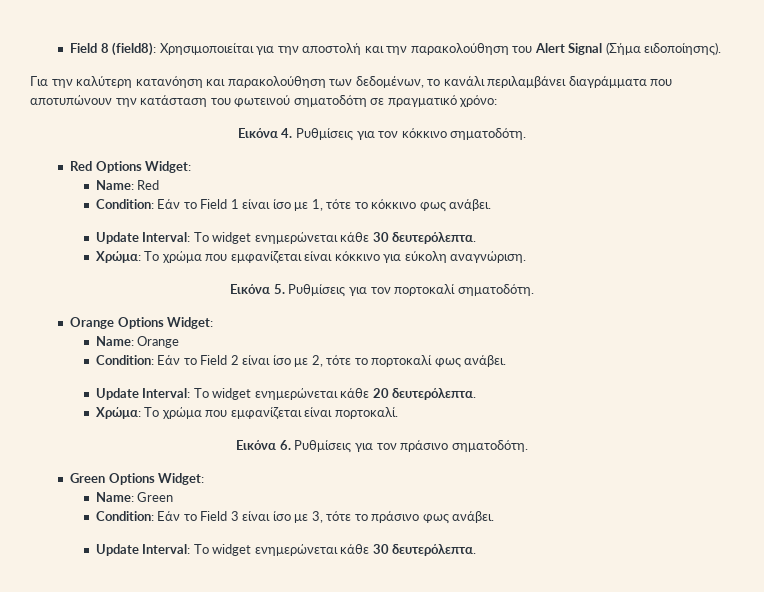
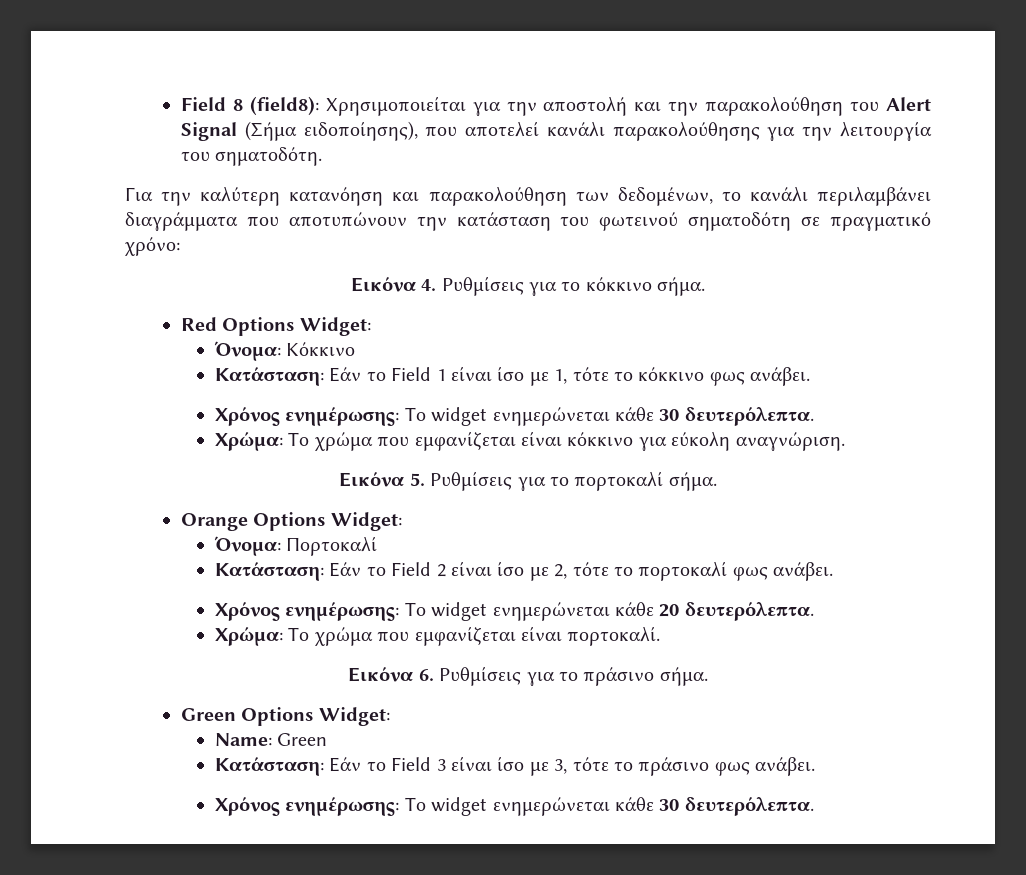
- Field 8 (field8): Χρησιμοποιείται για την αποστολή και την παρακολούθηση του Alert Signal (Σήμα ειδοποίησης).
+ Field 8 (field8): Χρησιμοποιείται για την αποστολή και την παρακολούθηση του Alert Signal (Σήμα ειδοποίησης), που αποτελεί κανάλι παρακολούθησης για την λειτουργία του σηματοδότη.
- Εικόνα 4. Ρυθμίσεις για τον κόκκινο σηματοδότη.
+ Εικόνα 4. Ρυθμίσεις για το κόκκινο σήμα.
- Name: Red
- Condition: Εάν το Field 1 είναι ίσο με 1, τότε το κόκκινο φως ανάβει.
- Update Interval: Το widget ενημερώνεται κάθε 30 δευτερόλεπτα.
+ Όνομα: Κόκκινο
+ Κατάσταση: Εάν το Field 1 είναι ίσο με 1, τότε το κόκκινο φως ανάβει.
+ Χρόνος ενημέρωσης: Το widget ενημερώνεται κάθε 30 δευτερόλεπτα.
- Εικόνα 5. Ρυθμίσεις για τον πορτοκαλί σηματοδότη.
+ Εικόνα 5. Ρυθμίσεις για το πορτοκαλί σήμα.
- Name: Orange
- Condition: Εάν το Field 2 είναι ίσο με 2, τότε το πορτοκαλί φως ανάβει.
+ Όνομα: Πορτοκαλί
+ Κατάσταση: Εάν το Field 2 είναι ίσο με 2, τότε το πορτοκαλί φως ανάβει.
- Update Interval: Το widget ενημερώνεται κάθε 20 δευτερόλεπτα.
+ Χρόνος ενημέρωσης: Το widget ενημερώνεται κάθε 20 δευτερόλεπτα.
- Εικόνα 6. Ρυθμίσεις για τον πράσινο σηματοδότη.
+ Εικόνα 6. Ρυθμίσεις για το πράσινο σήμα.
- Condition: Εάν το Field 3 είναι ίσο με 3, τότε το πράσινο φως ανάβει.
- Update Interval: Το widget ενημερώνεται κάθε 30 δευτερόλεπτα.
+ Κατάσταση: Εάν το Field 3 είναι ίσο με 3, τότε το πράσινο φως ανάβει.
+ Χρόνος ενημέρωσης: Το widget ενημερώνεται κάθε 30 δευτερόλεπτα.

